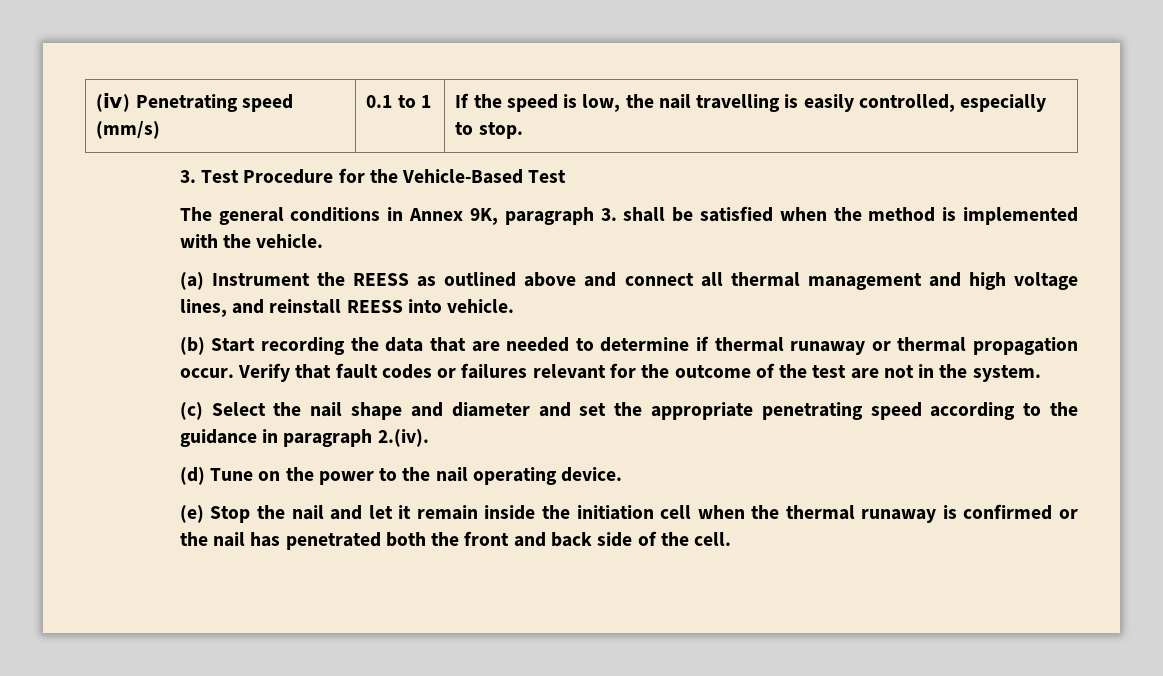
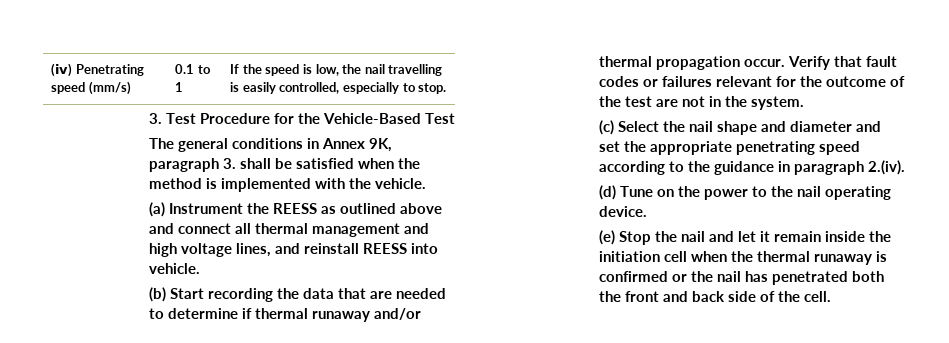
- (b) Start recording the data that are needed to determine if thermal runaway or thermal propagation occur.
+ (b) Start recording the data that are needed to determine if thermal runaway and/or thermal propagation occur.

